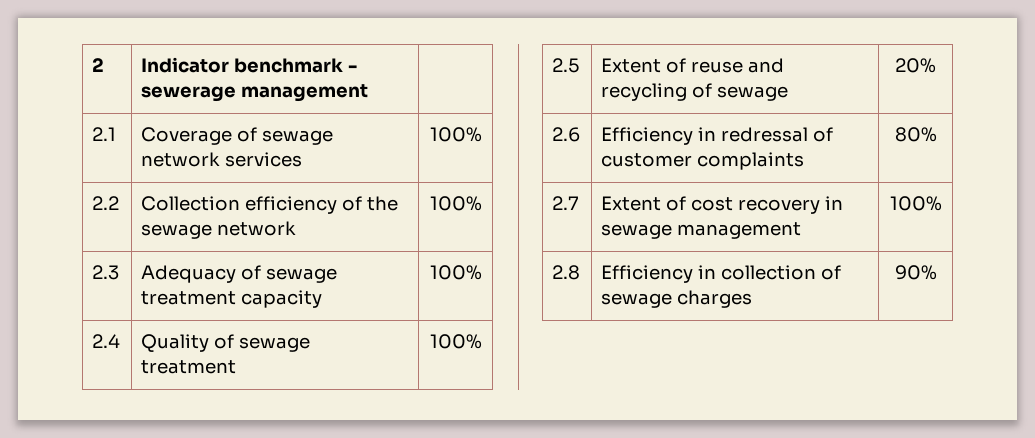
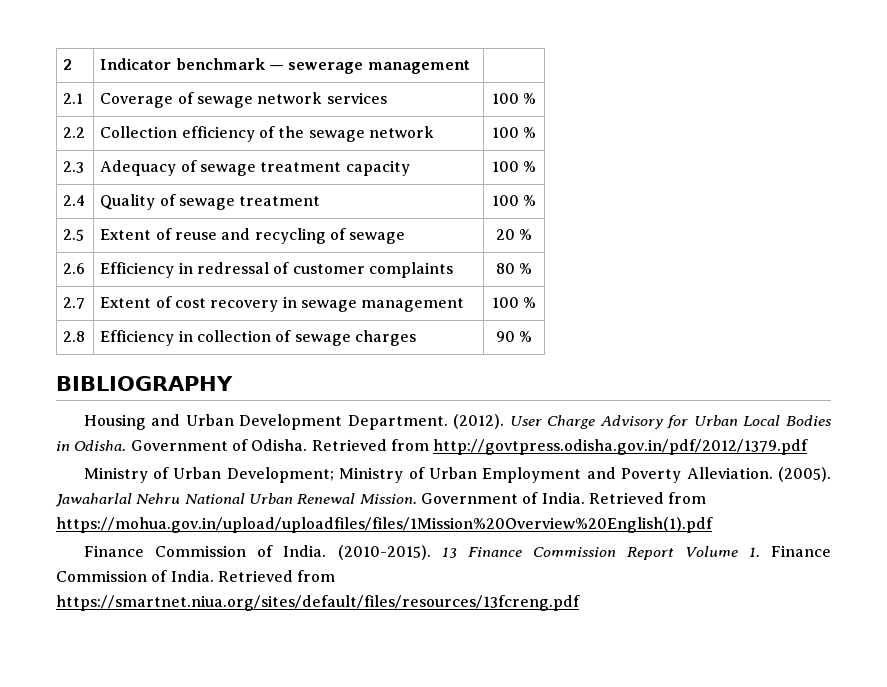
- 2 | Indicator benchmark - sewerage management |
+ 2 | Indicator benchmark — sewerage management |
- 2.1 | Coverage of sewage network services | 100%
+ 2.1 | Coverage of sewage network services | 100 %
- 2.2 | Collection efficiency of the sewage network | 100%
+ 2.2 | Collection efficiency of the sewage network | 100 %
- 2.3 | Adequacy of sewage treatment capacity | 100%
+ 2.3 | Adequacy of sewage treatment capacity | 100 %
- 2.4 | Quality of sewage treatment | 100%
+ 2.4 | Quality of sewage treatment | 100 %
- 2.5 | Extent of reuse and recycling of sewage | 20%
+ 2.5 | Extent of reuse and recycling of sewage | 20 %
- 2.6 | Efficiency in redressal of customer complaints | 80%
+ 2.6 | Efficiency in redressal of customer complaints | 80 %
- 2.7 | Extent of cost recovery in sewage management | 100%
+ 2.7 | Extent of cost recovery in sewage management | 100 %
- 2.8 | Efficiency in collection of sewage charges | 90%
+ 2.8 | Efficiency in collection of sewage charges | 90 %
+ BIBLIOGRAPHY
+ Housing and Urban Development Department. (2012). User Charge Advisory for Urban Local Bodies in Odisha. Government of Odisha. Retrieved from http://govtpress.odisha.gov.in/pdf/2012/1379.pdf
+ Ministry of Urban Development; Ministry of Urban Employment and Poverty Alleviation. (2005). Jawaharlal Nehru National Urban Renewal Mission. Government of India. Retrieved from https://mohua.gov.in/upload/uploadfiles/files/1Mission%20Overview%20English(1).pdf
+ Finance Commission of India. (2010-2015). 13 Finance Commission Report Volume 1. Finance Commission of India. Retrieved from https://smartnet.niua.org/sites/default/files/resources/13fcreng.pdf

